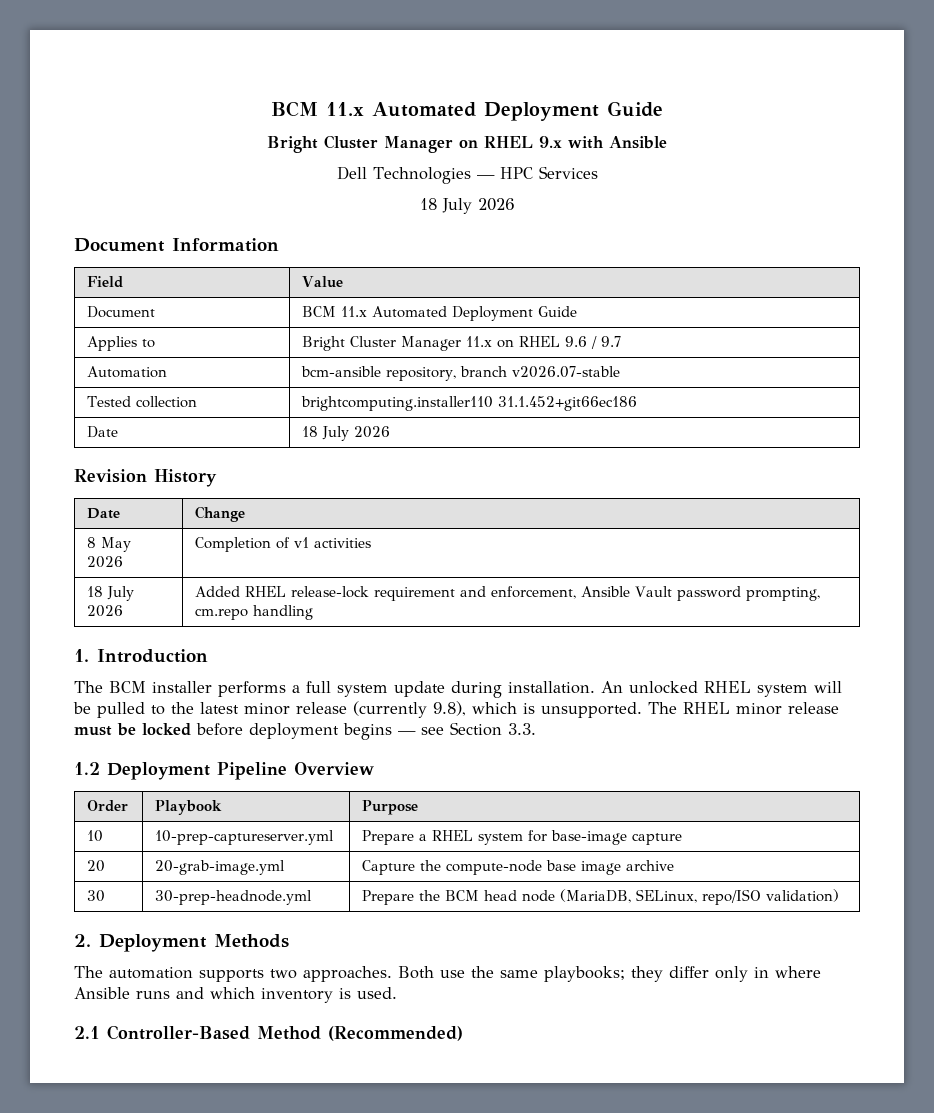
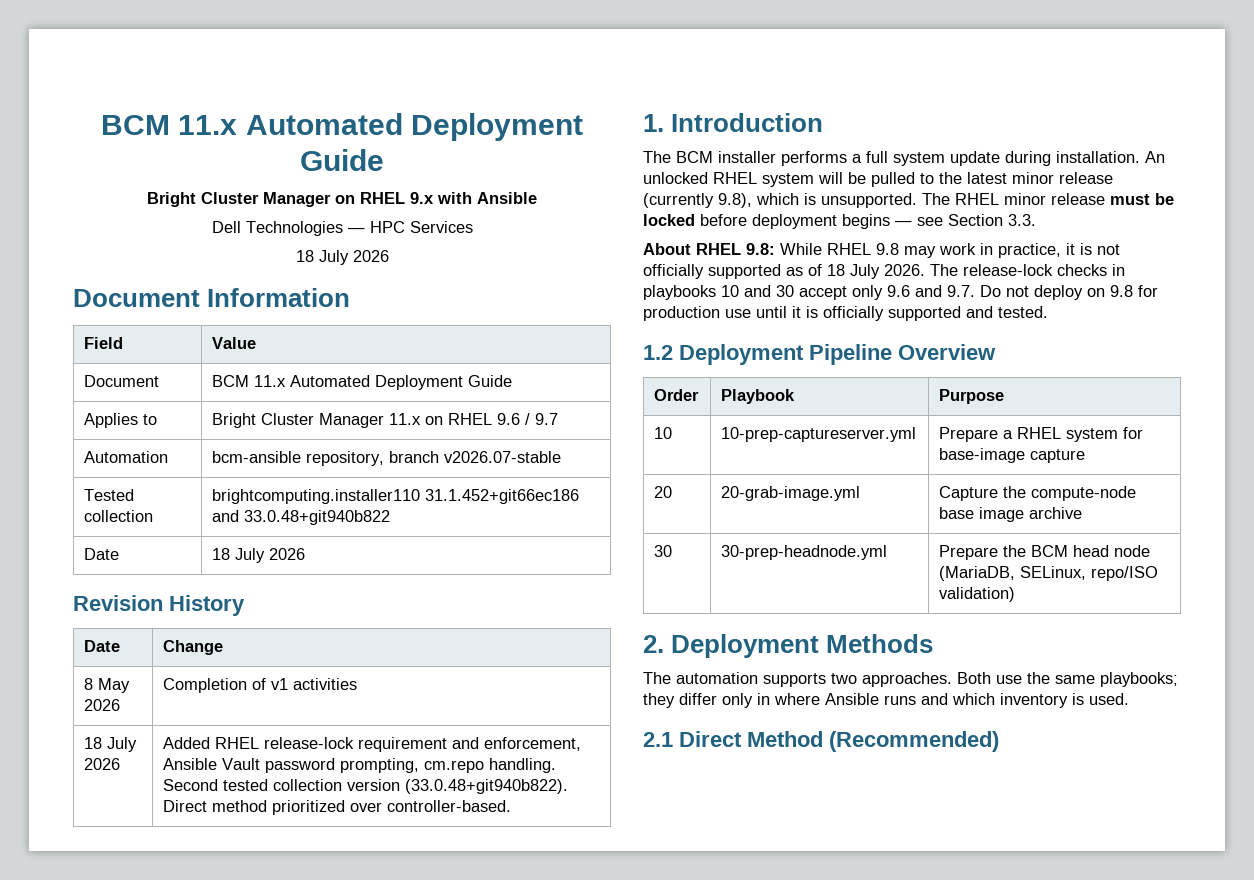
- Tested collection | brightcomputing.installer110 31.1.452+git66ec186
+ Tested collection | brightcomputing.installer110 31.1.452+git66ec186 and 33.0.48+git940b822
- 18 July 2026 | Added RHEL release-lock requirement and enforcement, Ansible Vault password prompting, cm.repo handling
+ 18 July 2026 | Added RHEL release-lock requirement and enforcement, Ansible Vault password prompting, cm.repo handling. Second tested collection version (33.0.48+git940b822). Direct method prioritized over controller-based.
+ About RHEL 9.8: While RHEL 9.8 may work in practice, it is not officially supported as of 18 July 2026. The release-lock checks in playbooks 10 and 30 accept only 9.6 and 9.7. Do not deploy on 9.8 for production use until it is officially supported and tested.
- 2.1 Controller-Based Method (Recommended)
+ 2.1 Direct Method (Recommended)

